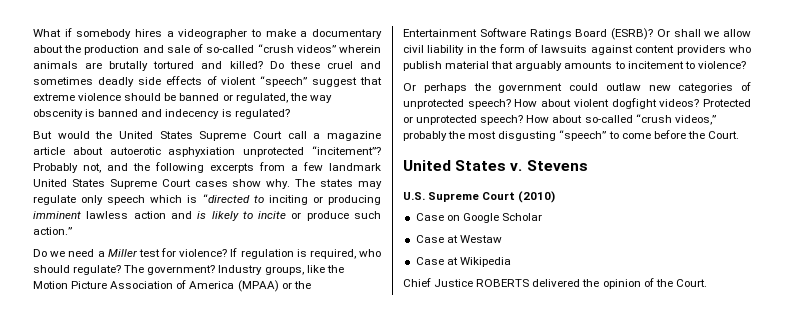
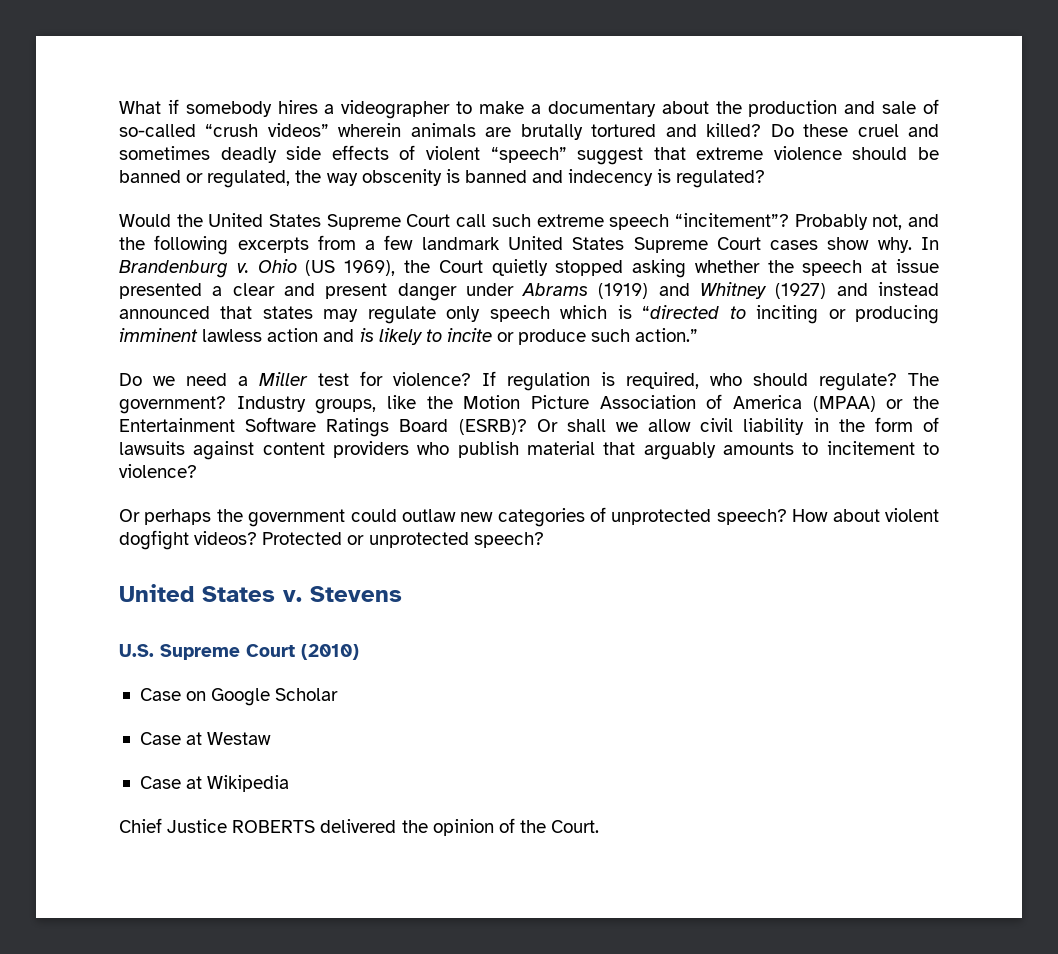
- But would the United States Supreme Court call a magazine article about autoerotic asphyxiation unprotected “incitement”?
+ Would the United States Supreme Court call such extreme speech “incitement”?
- The states may regulate only speech which is “directed to inciting or producing imminent lawless action and is likely to incite or produce such action.”
+ In Brandenburg v. Ohio (US 1969), the Court quietly stopped asking whether the speech at issue presented a clear and present danger under Abrams (1919) and Whitney (1927) and instead announced that states may regulate only speech which is “directed to inciting or producing imminent lawless action and is likely to incite or produce such action.”
- How about so-called “crush videos,” probably the most disgusting “speech” to come before the Court.

